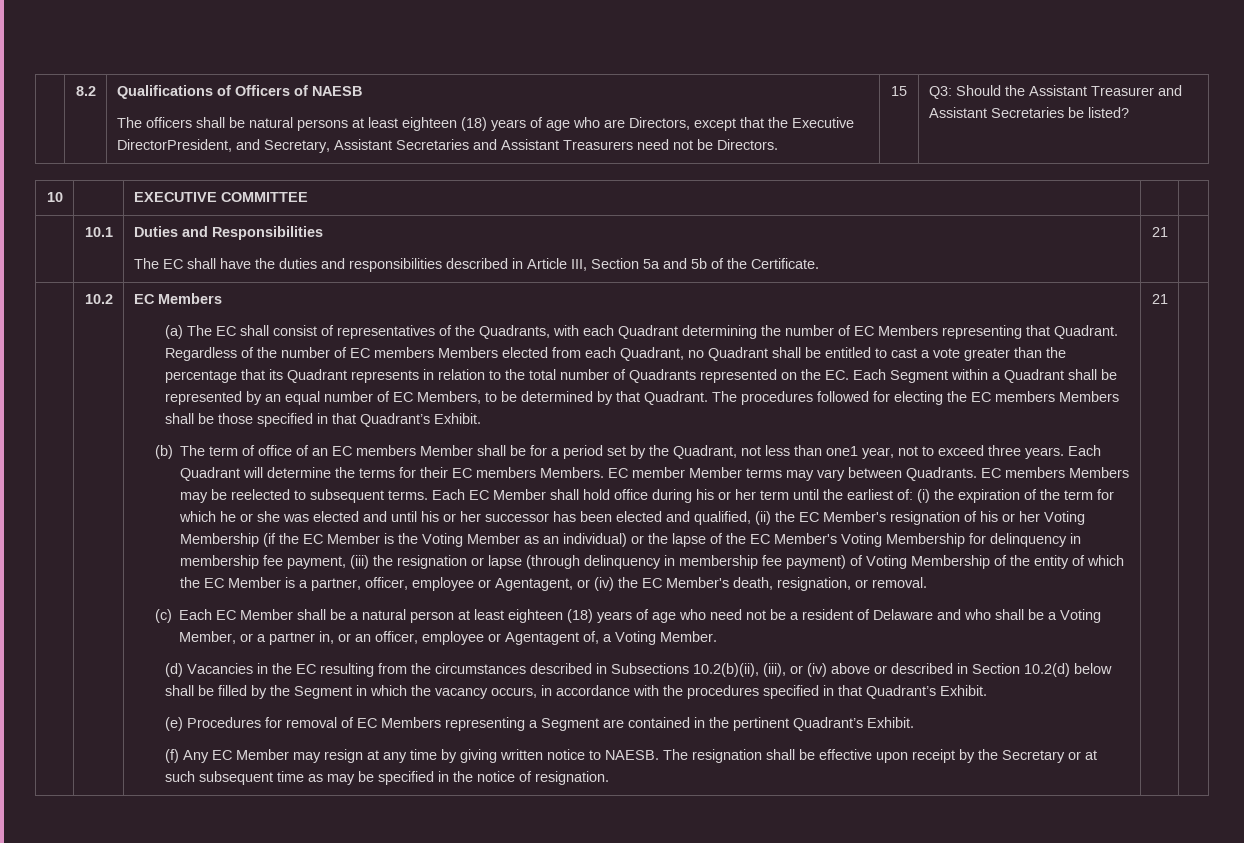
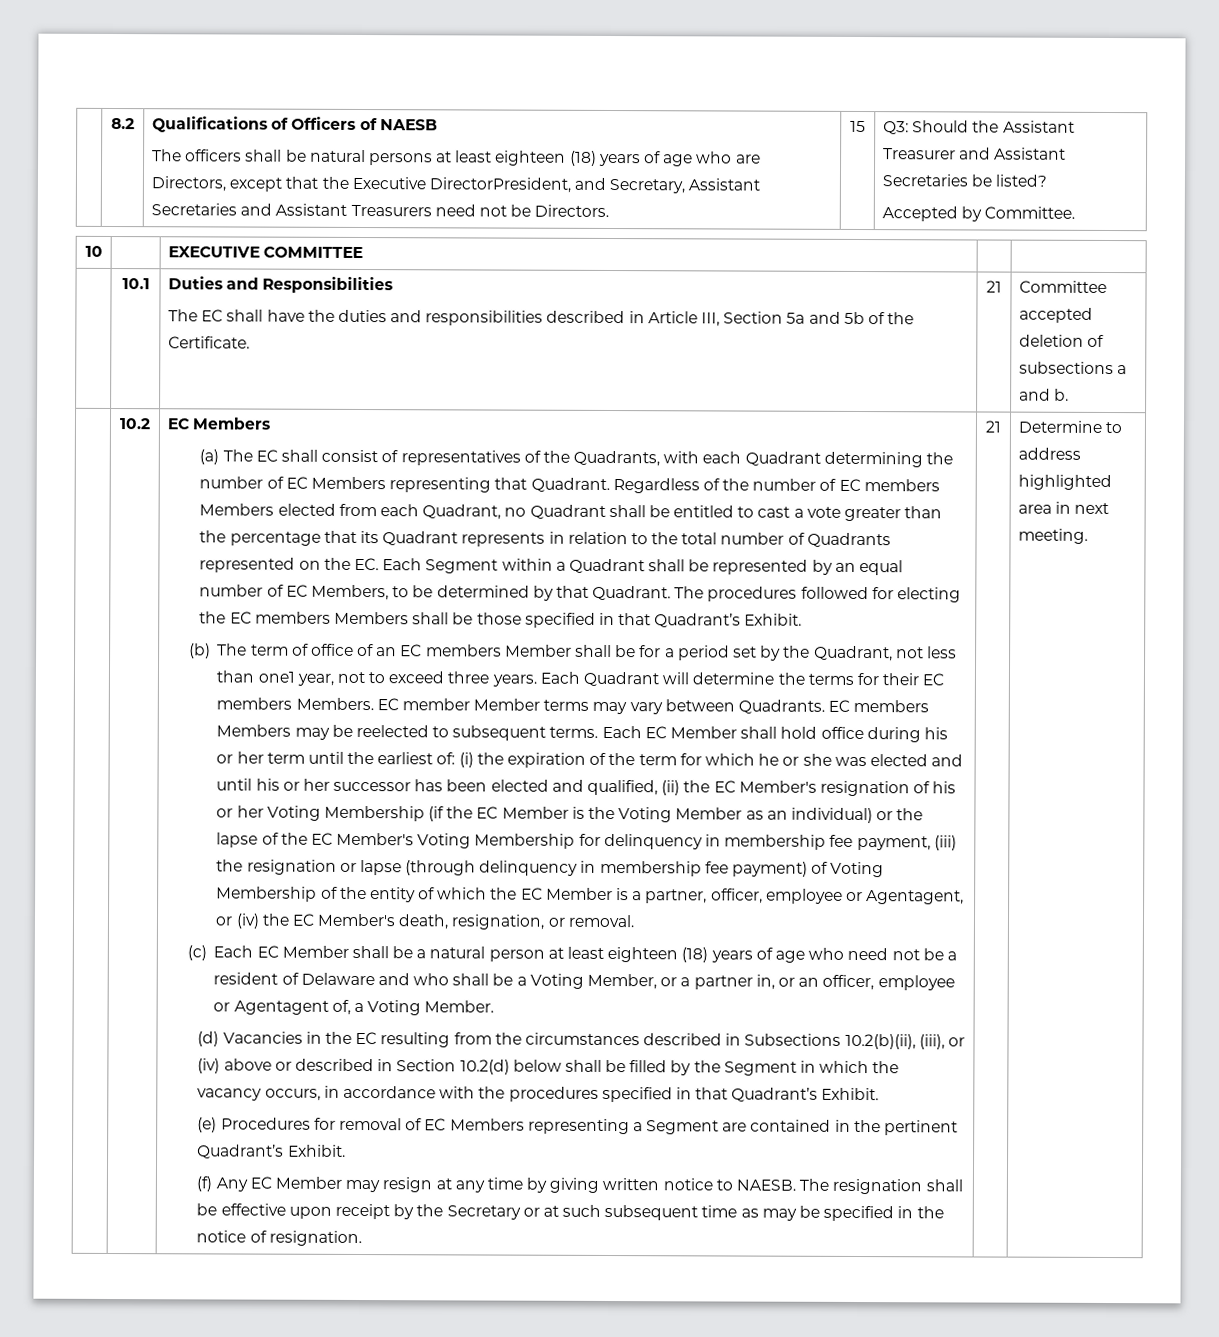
+ Accepted by Committee.
  | 10.1 | Duties and Responsibilities
- The EC shall have the duties and responsibilities described in Article III, Section 5a and 5b of the Certificate. | 21 |
+ The EC shall have the duties and responsibilities described in Article III, Section 5a and 5b of the Certificate. | 21 | Committee accepted deletion of subsections a and b.
+ Determine to address highlighted area in next meeting.

